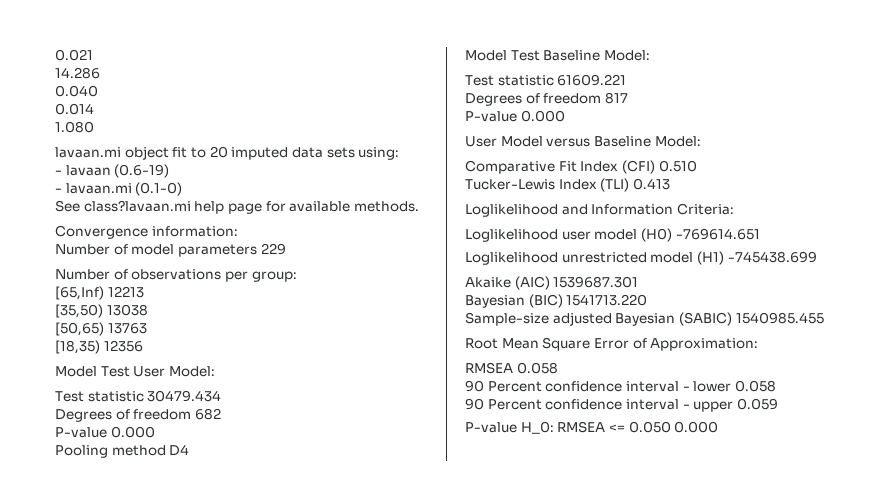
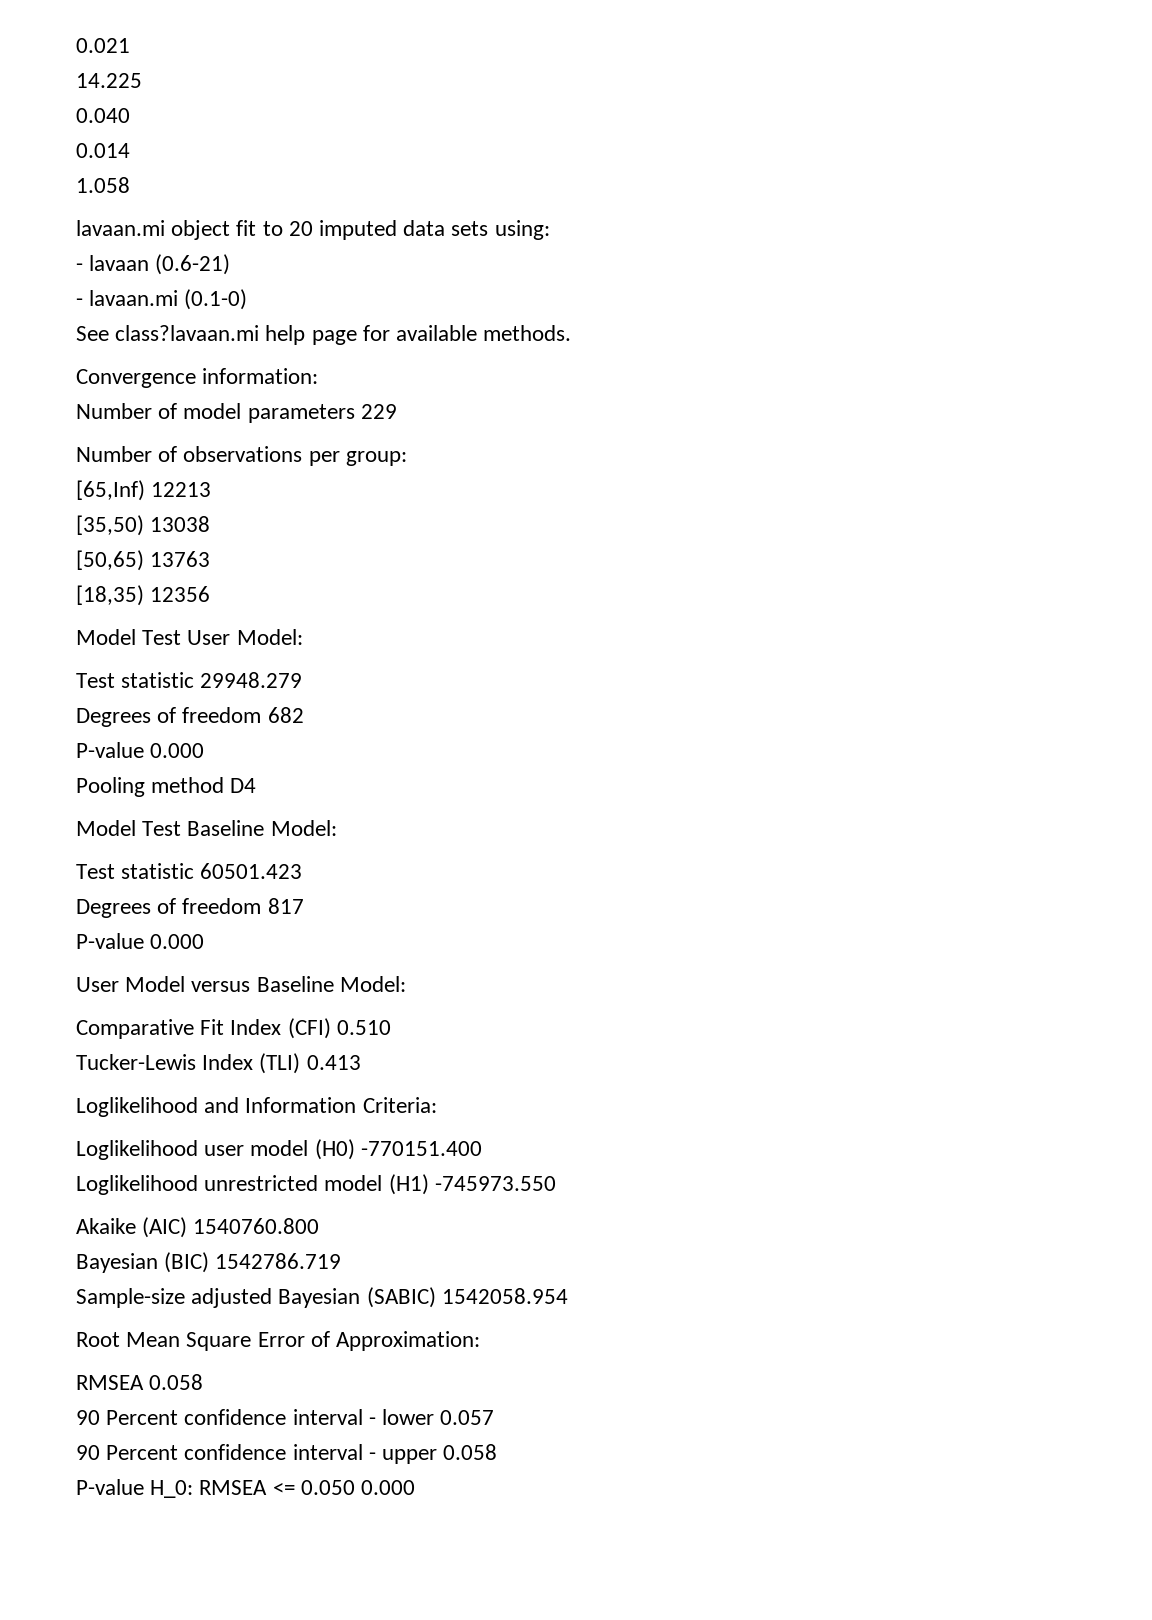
- 14.286
+ 14.225
- 1.080
+ 1.058
- - lavaan (0.6-19)
+ - lavaan (0.6-21)
- Test statistic 30479.434
+ Test statistic 29948.279
- Test statistic 61609.221
+ Test statistic 60501.423
- Loglikelihood user model (H0) -769614.651
+ Loglikelihood user model (H0) -770151.400
- Loglikelihood unrestricted model (H1) -745438.699
+ Loglikelihood unrestricted model (H1) -745973.550
- Akaike (AIC) 1539687.301
+ Akaike (AIC) 1540760.800
- Bayesian (BIC) 1541713.220
+ Bayesian (BIC) 1542786.719
- Sample-size adjusted Bayesian (SABIC) 1540985.455
+ Sample-size adjusted Bayesian (SABIC) 1542058.954
- 90 Percent confidence interval - lower 0.058
+ 90 Percent confidence interval - lower 0.057
- 90 Percent confidence interval - upper 0.059
+ 90 Percent confidence interval - upper 0.058

